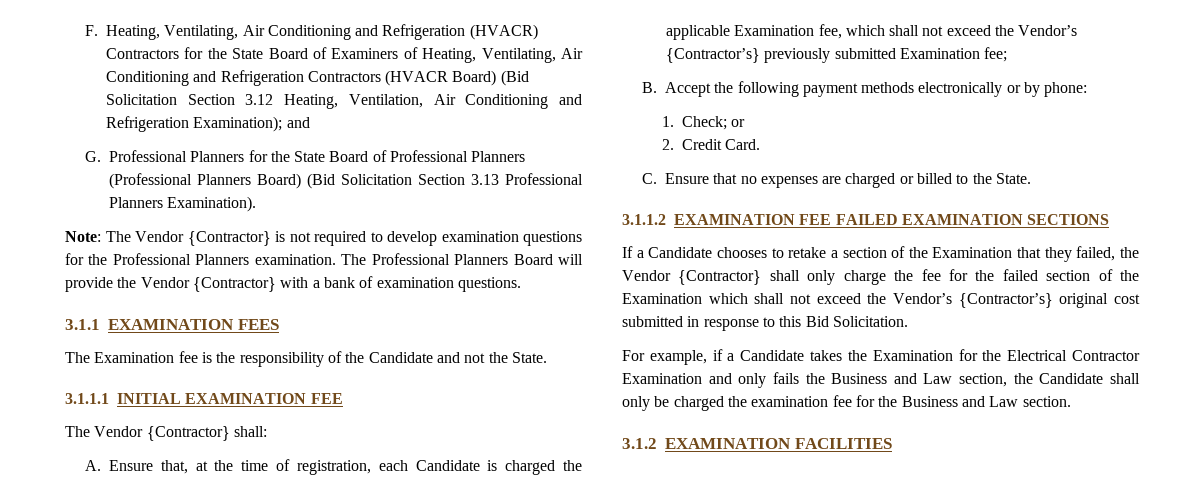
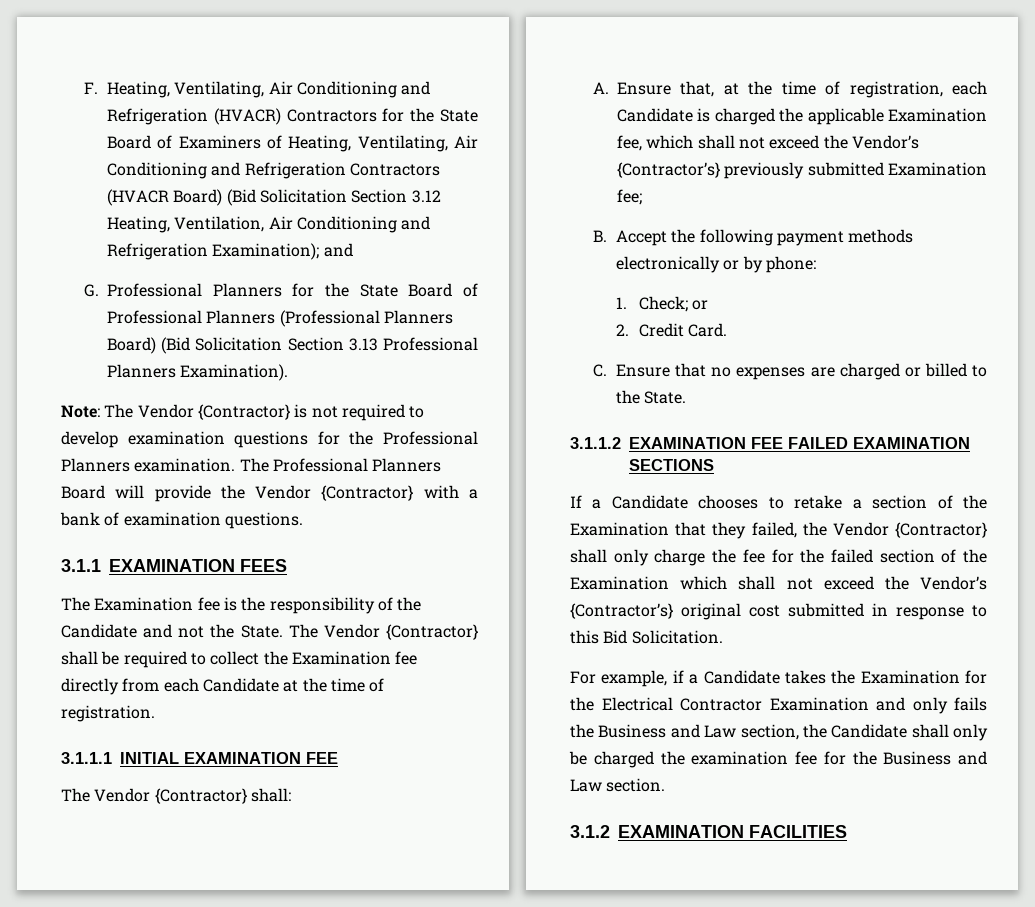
+ The Vendor {Contractor} shall be required to collect the Examination fee directly from each Candidate at the time of registration.

